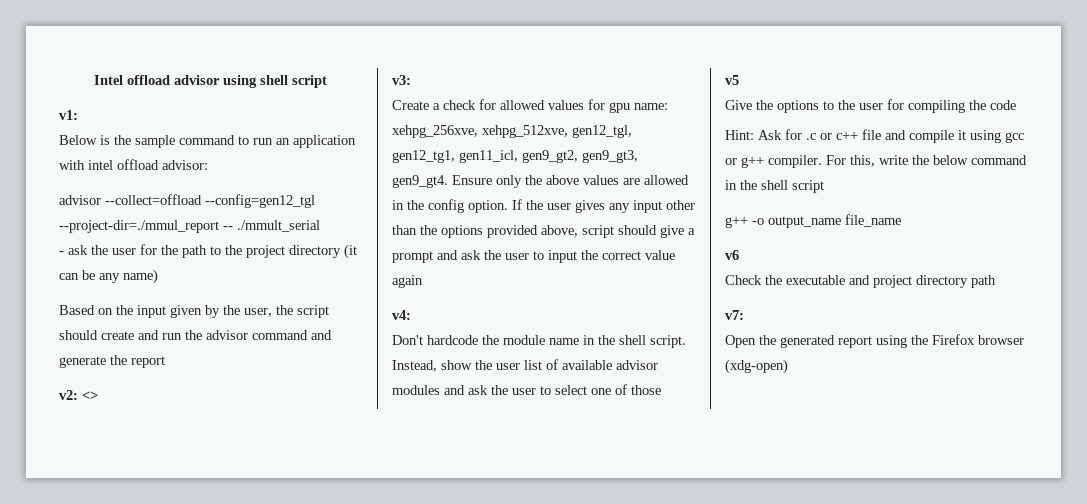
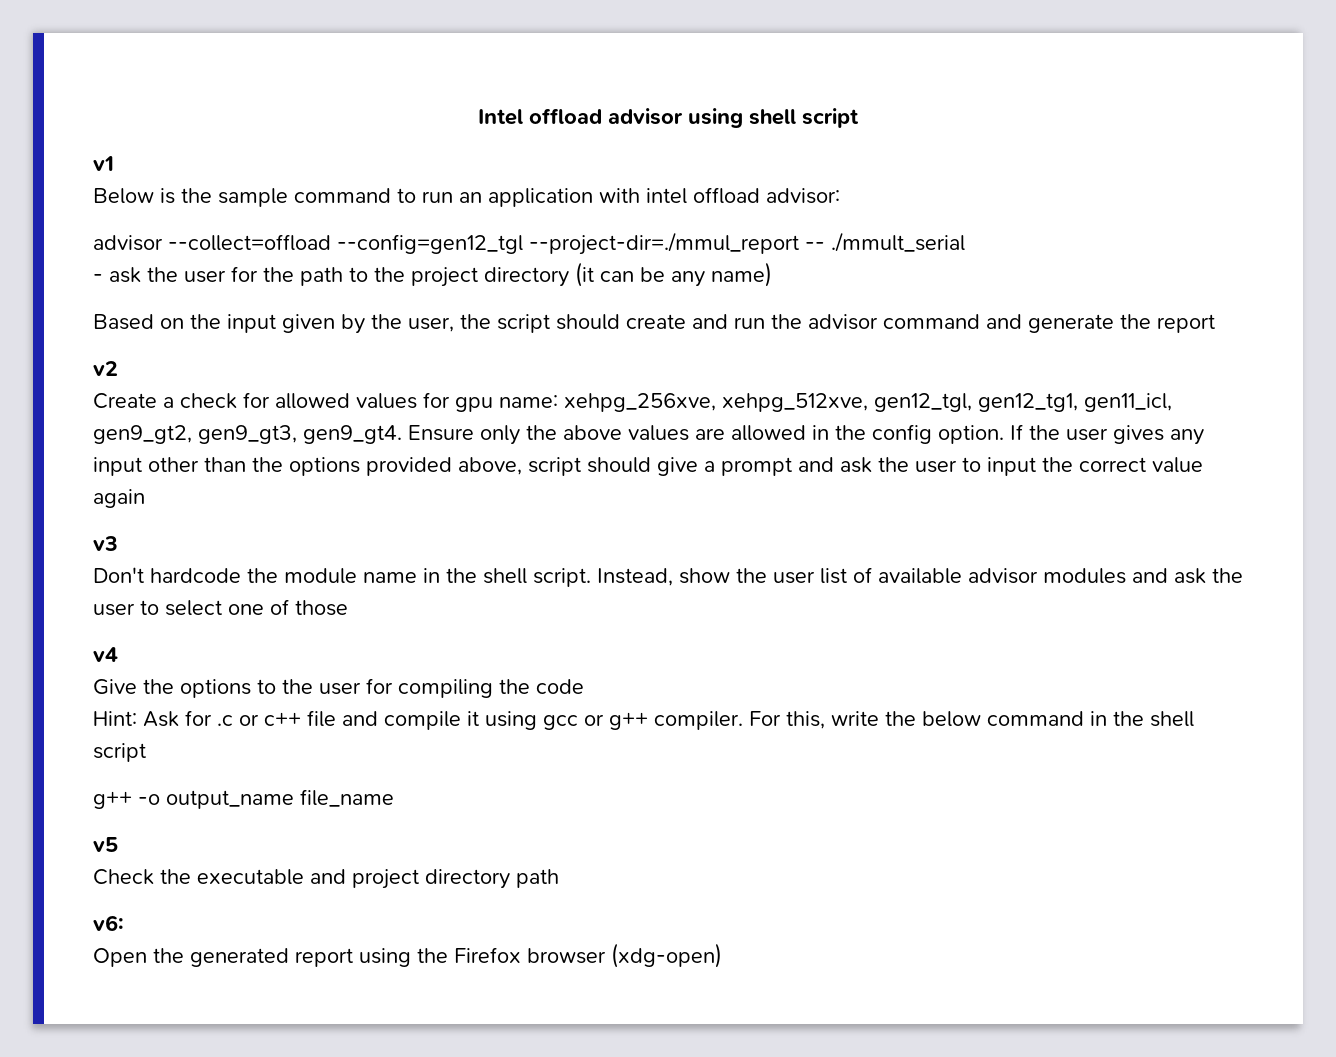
- v1:
+ v1
- v2: <>
- v3:
+ v2
- v4:
+ v3
- v5
+ v4
- v6
+ v5
- v7:
+ v6:

